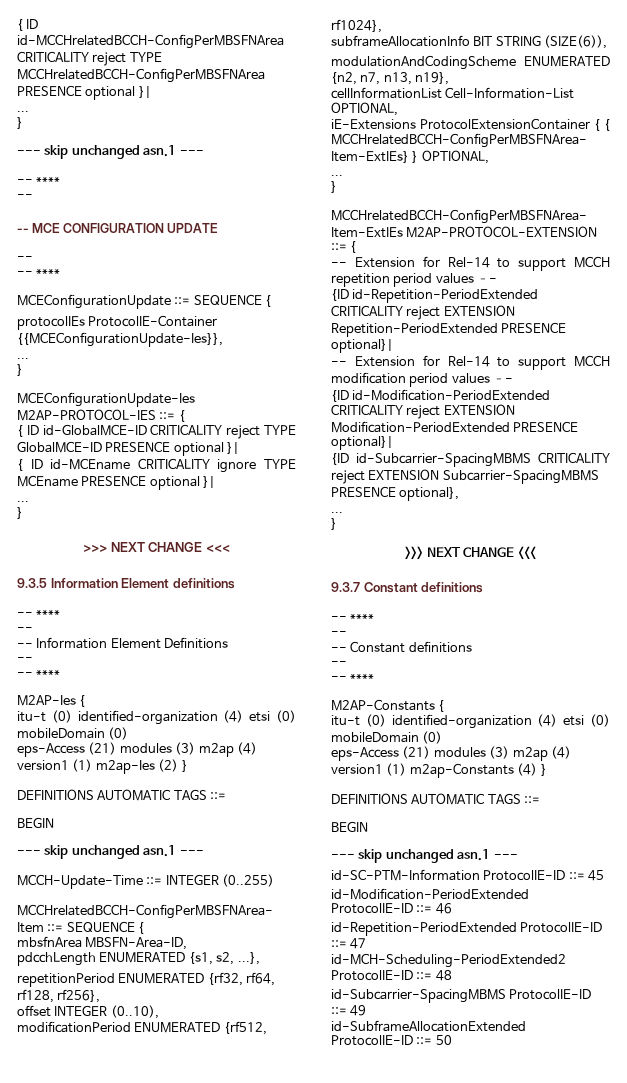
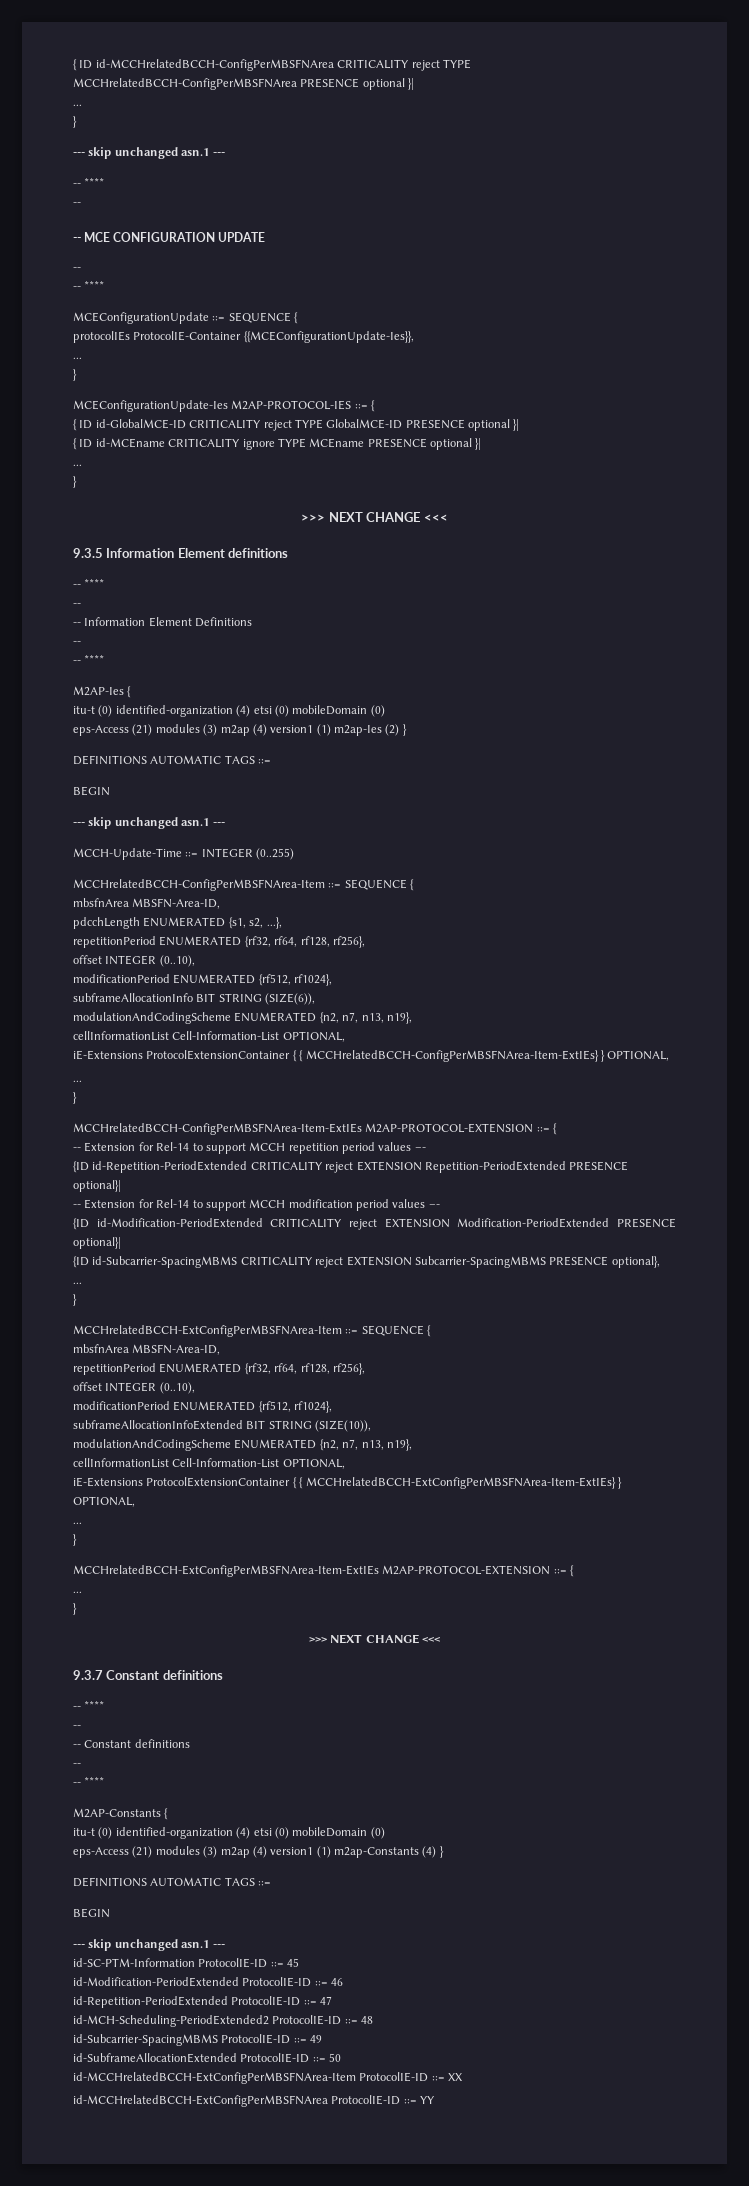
+ MCCHrelatedBCCH-ExtConfigPerMBSFNArea-Item ::= SEQUENCE {
+ mbsfnArea MBSFN-Area-ID,
+ repetitionPeriod ENUMERATED {rf32, rf64, rf128, rf256},
+ offset INTEGER (0..10),
+ modificationPeriod ENUMERATED {rf512, rf1024},
+ subframeAllocationInfoExtended BIT STRING (SIZE(10)),
+ modulationAndCodingScheme ENUMERATED {n2, n7, n13, n19},
+ cellInformationList Cell-Information-List OPTIONAL,
+ iE-Extensions ProtocolExtensionContainer { { MCCHrelatedBCCH-ExtConfigPerMBSFNArea-Item-ExtIEs} } OPTIONAL,
+ ...
+ }
+ MCCHrelatedBCCH-ExtConfigPerMBSFNArea-Item-ExtIEs M2AP-PROTOCOL-EXTENSION ::= {
+ ...
+ }
+ id-MCCHrelatedBCCH-ExtConfigPerMBSFNArea-Item ProtocolIE-ID ::= XX
+ id-MCCHrelatedBCCH-ExtConfigPerMBSFNArea ProtocolIE-ID ::= YY

